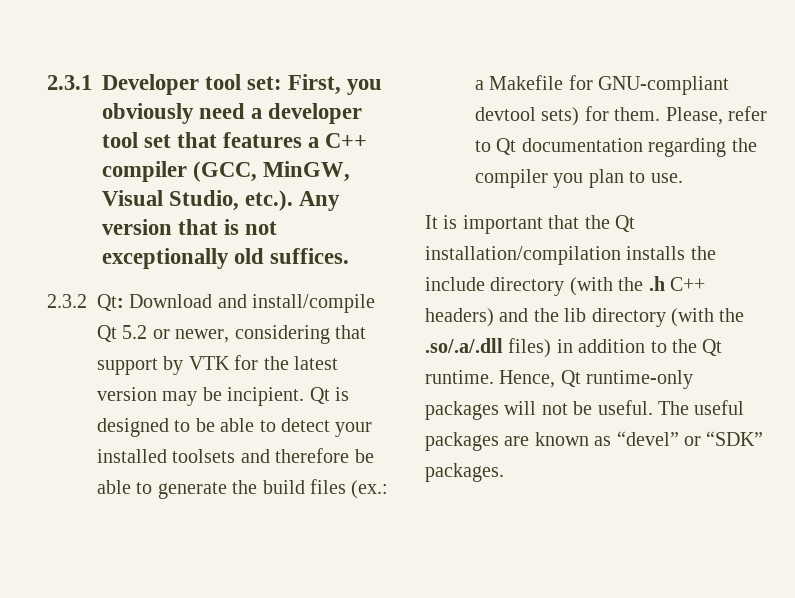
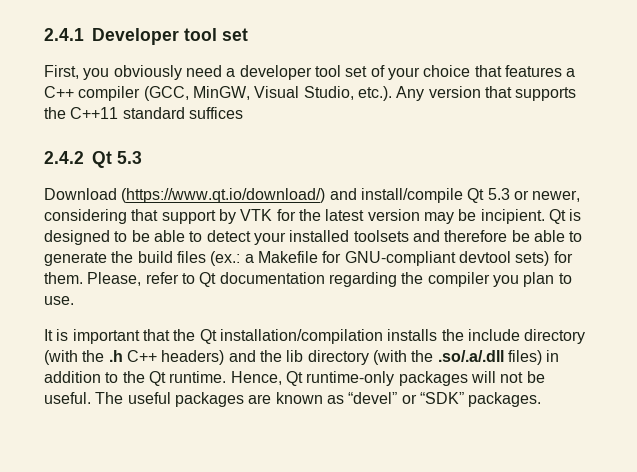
- 2.3.1 Developer tool set: First, you obviously need a developer tool set that features a C++ compiler (GCC, MinGW, Visual Studio, etc.). Any version that is not exceptionally old suffices.
- 2.3.2 Qt: Download and install/compile Qt 5.2 or newer, considering that support by VTK for the latest version may be incipient.
+ 2.4.1 Developer tool set
+ First, you obviously need a developer tool set of your choice that features a C++ compiler (GCC, MinGW, Visual Studio, etc.). Any version that supports the C++11 standard suffices
+ 2.4.2 Qt 5.3
+ Download (https://www.qt.io/download/) and install/compile Qt 5.3 or newer, considering that support by VTK for the latest version may be incipient.

